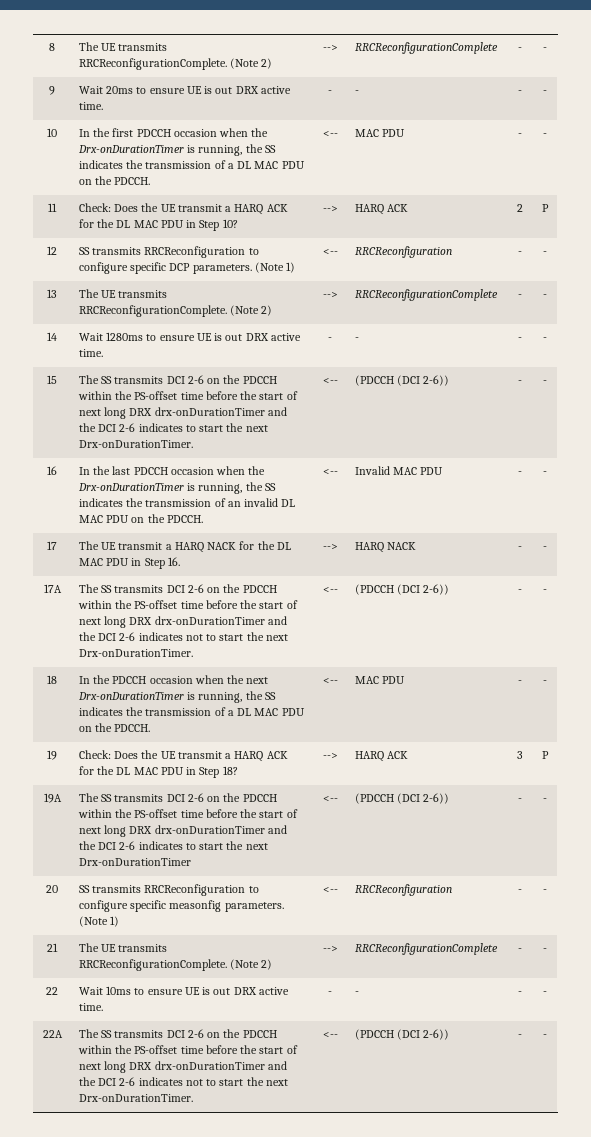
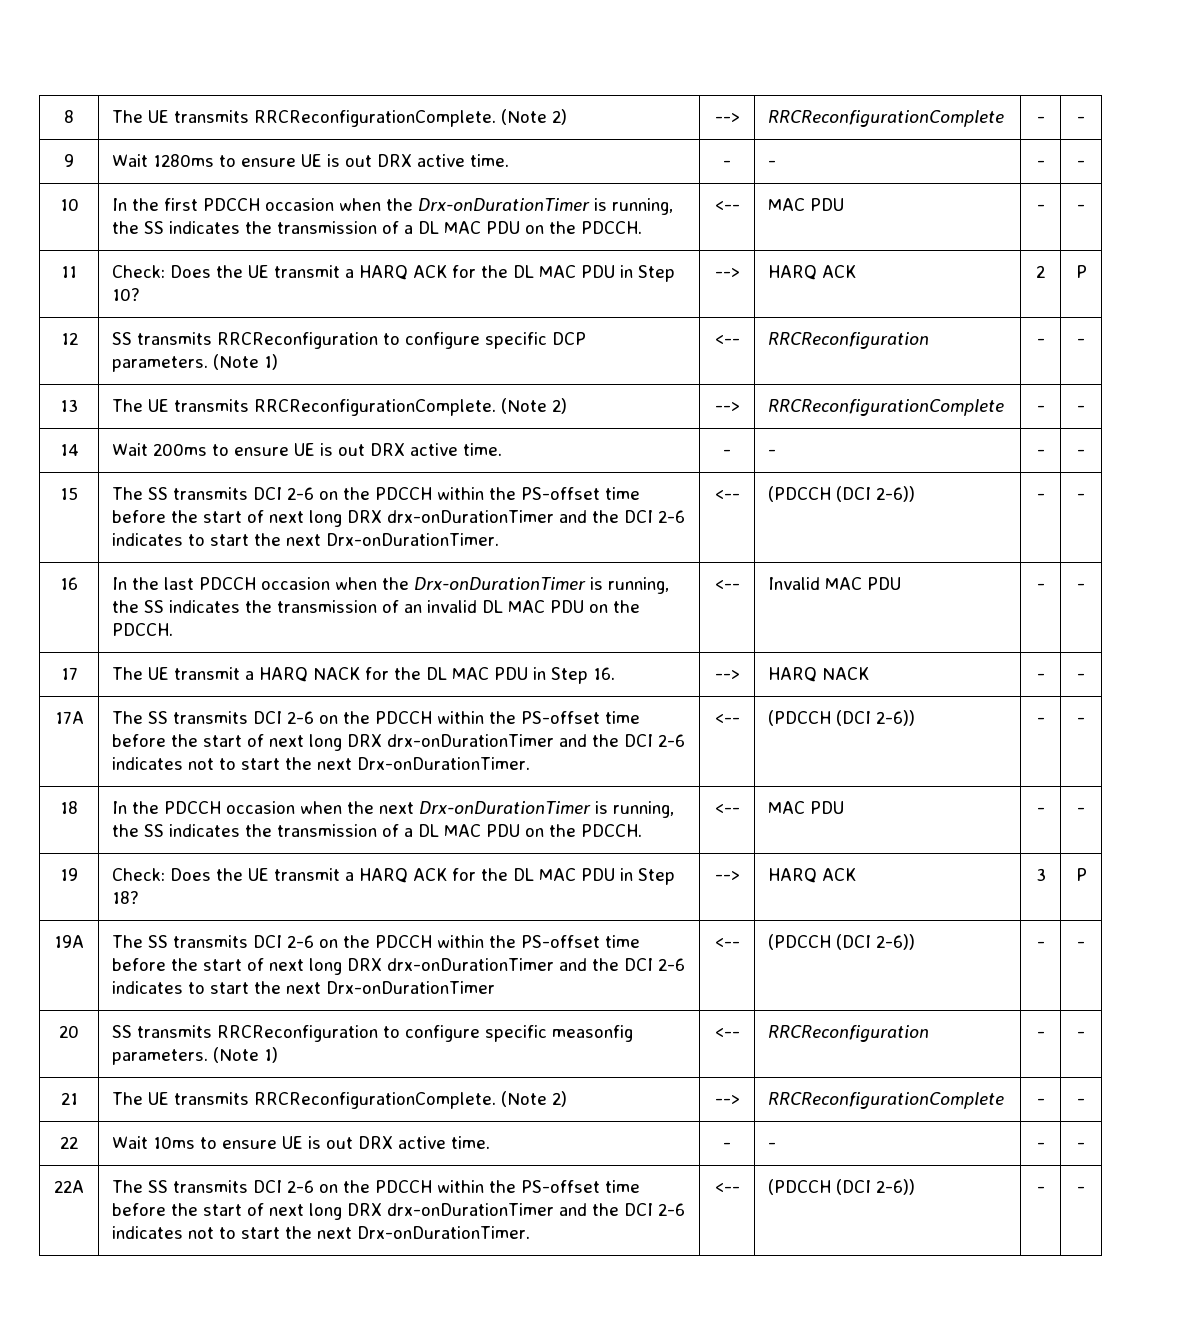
- 9 | Wait 20ms to ensure UE is out DRX active time. | - | - | - | -
+ 9 | Wait 1280ms to ensure UE is out DRX active time. | - | - | - | -
- 14 | Wait 1280ms to ensure UE is out DRX active time. | - | - | - | -
+ 14 | Wait 200ms to ensure UE is out DRX active time. | - | - | - | -

